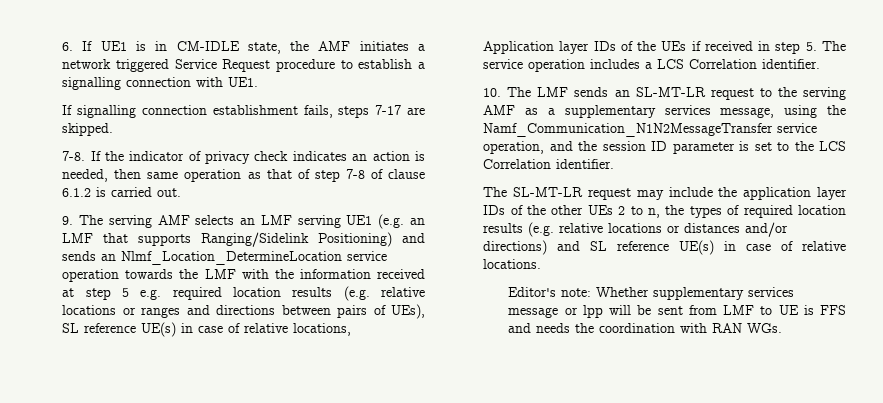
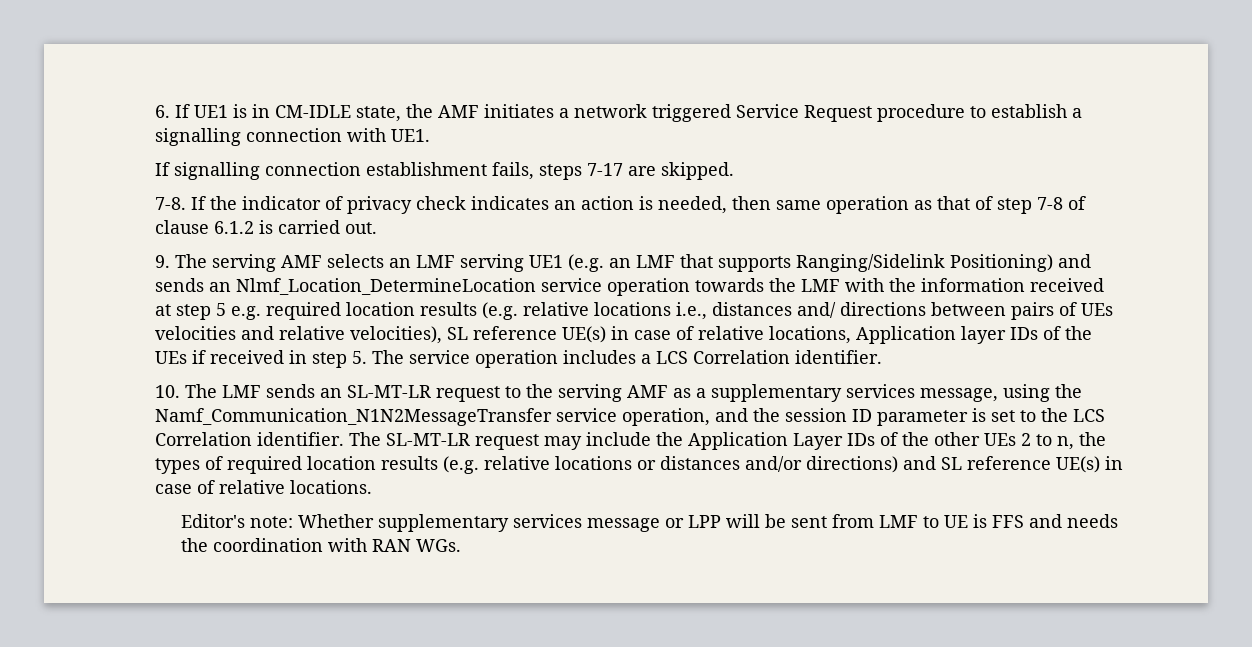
- 9. The serving AMF selects an LMF serving UE1 (e.g. an LMF that supports Ranging/Sidelink Positioning) and sends an Nlmf_Location_DetermineLocation service operation towards the LMF with the information received at step 5 e.g. required location results (e.g. relative locations or ranges and directions between pairs of UEs), SL reference UE(s) in case of relative locations, Application layer IDs of the UEs if received in step 5. The service operation includes a LCS Correlation identifier.
+ 9. The serving AMF selects an LMF serving UE1 (e.g. an LMF that supports Ranging/Sidelink Positioning) and sends an Nlmf_Location_DetermineLocation service operation towards the LMF with the information received at step 5 e.g. required location results (e.g. relative locations i.e., distances and/ directions between pairs of UEs velocities and relative velocities), SL reference UE(s) in case of relative locations, Application layer IDs of the UEs if received in step 5. The service operation includes a LCS Correlation identifier.
- 10. The LMF sends an SL-MT-LR request to the serving AMF as a supplementary services message, using the Namf_Communication_N1N2MessageTransfer service operation, and the session ID parameter is set to the LCS Correlation identifier.
- The SL-MT-LR request may include the application layer IDs of the other UEs 2 to n, the types of required location results (e.g. relative locations or distances and/or directions) and SL reference UE(s) in case of relative locations.
+ 10. The LMF sends an SL-MT-LR request to the serving AMF as a supplementary services message, using the Namf_Communication_N1N2MessageTransfer service operation, and the session ID parameter is set to the LCS Correlation identifier. The SL-MT-LR request may include the Application Layer IDs of the other UEs 2 to n, the types of required location results (e.g. relative locations or distances and/or directions) and SL reference UE(s) in case of relative locations.
- Editor's note: Whether supplementary services message or lpp will be sent from LMF to UE is FFS and needs the coordination with RAN WGs.
+ Editor's note: Whether supplementary services message or LPP will be sent from LMF to UE is FFS and needs the coordination with RAN WGs.

